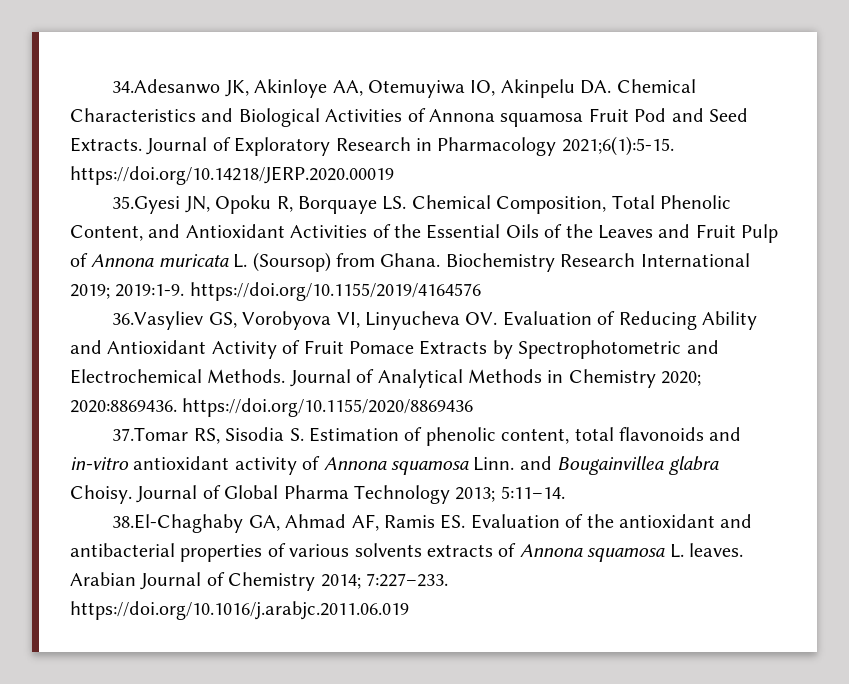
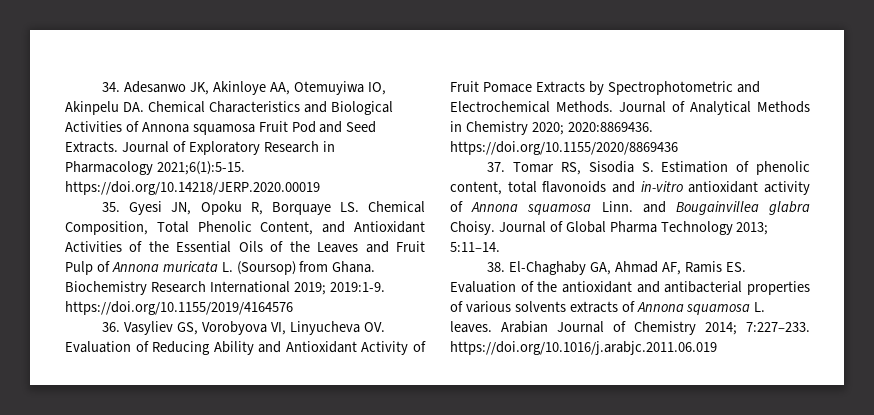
- 34.Adesanwo JK, Akinloye AA, Otemuyiwa IO, Akinpelu DA. Chemical Characteristics and Biological Activities of Annona squamosa Fruit Pod and Seed Extracts.
+ 34. Adesanwo JK, Akinloye AA, Otemuyiwa IO, Akinpelu DA. Chemical Characteristics and Biological Activities of Annona squamosa Fruit Pod and Seed Extracts.
- 35.Gyesi JN, Opoku R, Borquaye LS. Chemical Composition, Total Phenolic Content, and Antioxidant Activities of the Essential Oils of the Leaves and Fruit Pulp of Annona muricata L. (Soursop) from Ghana.
+ 35. Gyesi JN, Opoku R, Borquaye LS. Chemical Composition, Total Phenolic Content, and Antioxidant Activities of the Essential Oils of the Leaves and Fruit Pulp of Annona muricata L. (Soursop) from Ghana.
- 36.Vasyliev GS, Vorobyova VI, Linyucheva OV. Evaluation of Reducing Ability and Antioxidant Activity of Fruit Pomace Extracts by Spectrophotometric and Electrochemical Methods.
+ 36. Vasyliev GS, Vorobyova VI, Linyucheva OV. Evaluation of Reducing Ability and Antioxidant Activity of Fruit Pomace Extracts by Spectrophotometric and Electrochemical Methods.
- 37.Tomar RS, Sisodia S. Estimation of phenolic content, total flavonoids and in-vitro antioxidant activity of Annona squamosa Linn. and Bougainvillea glabra Choisy.
+ 37. Tomar RS, Sisodia S. Estimation of phenolic content, total flavonoids and in-vitro antioxidant activity of Annona squamosa Linn. and Bougainvillea glabra Choisy.
- 38.El-Chaghaby GA, Ahmad AF, Ramis ES. Evaluation of the antioxidant and antibacterial properties of various solvents extracts of Annona squamosa L. leaves.
+ 38. El-Chaghaby GA, Ahmad AF, Ramis ES. Evaluation of the antioxidant and antibacterial properties of various solvents extracts of Annona squamosa L. leaves.

